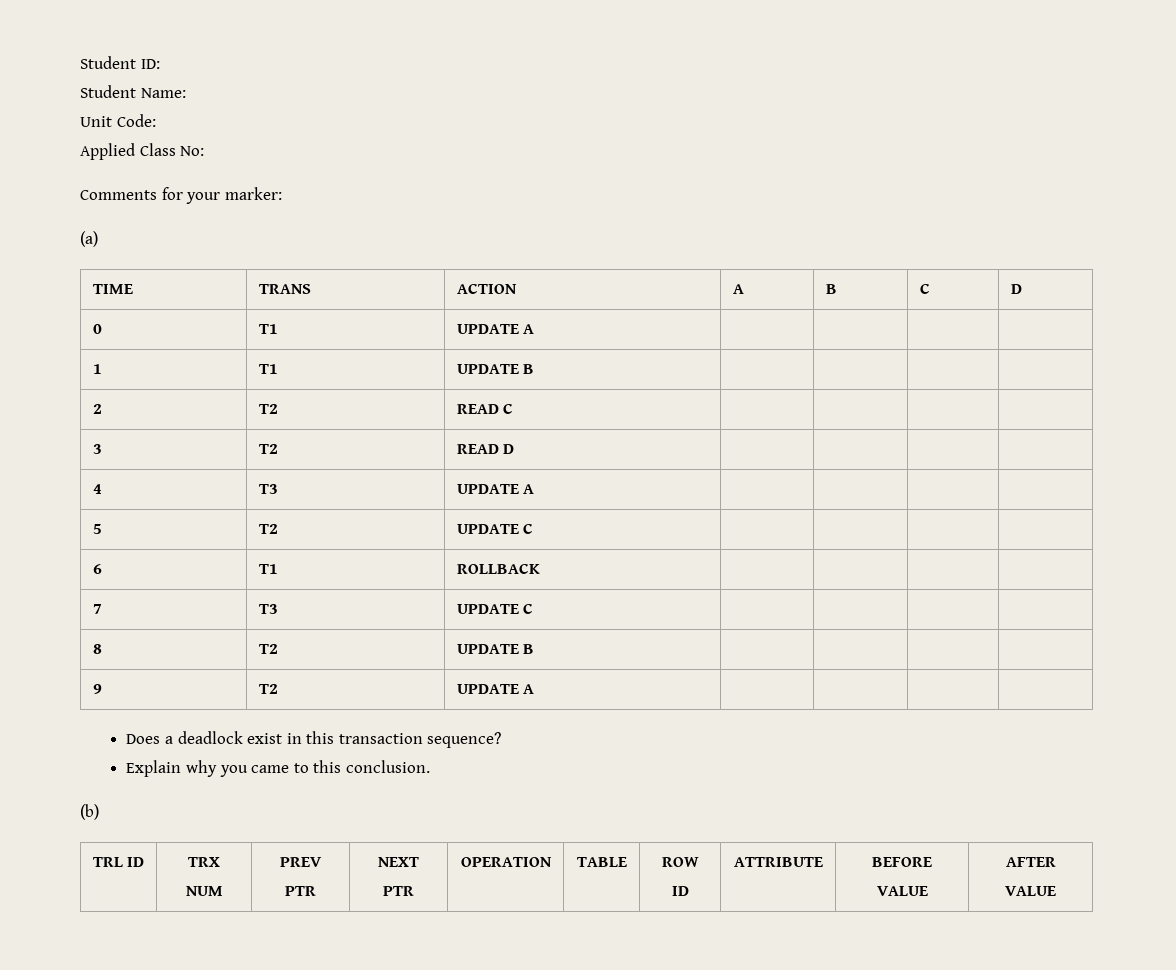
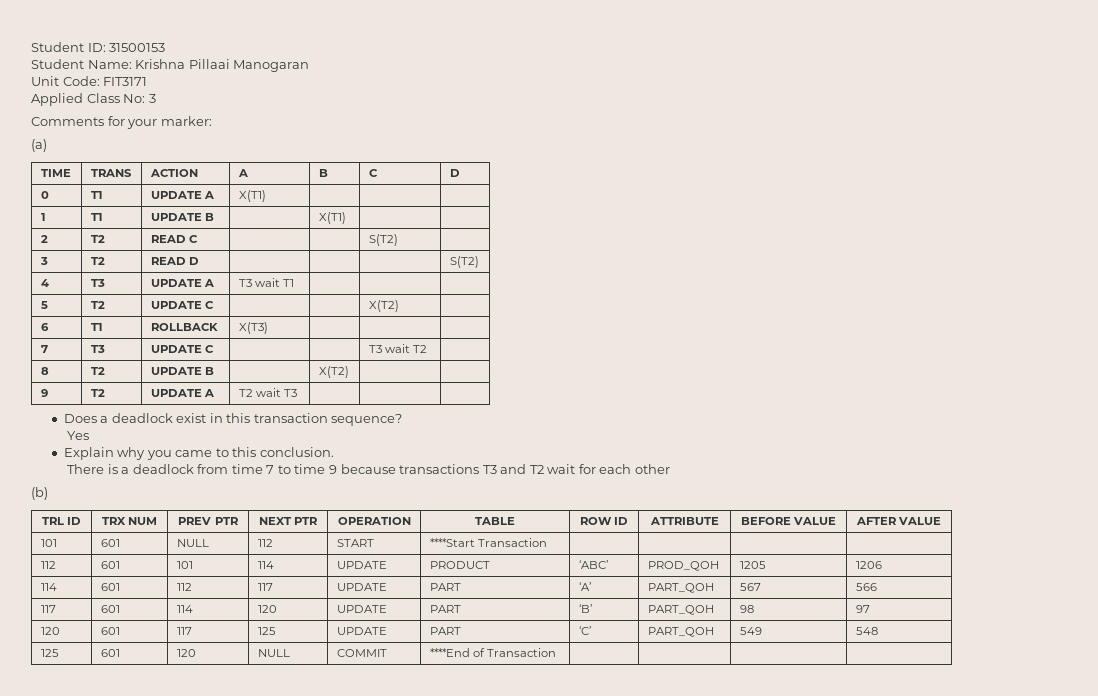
- Student ID:
+ Student ID: 31500153
- Student Name:
+ Student Name: Krishna Pillaai Manogaran
- Unit Code:
+ Unit Code: FIT3171
- Applied Class No:
+ Applied Class No: 3
- 0 | T1 | UPDATE A | | | |
+ 0 | T1 | UPDATE A | X(T1) | | |
- 1 | T1 | UPDATE B | | | |
+ 1 | T1 | UPDATE B | | X(T1) | |
- 2 | T2 | READ C | | | |
+ 2 | T2 | READ C | | | S(T2) |
- 3 | T2 | READ D | | | |
+ 3 | T2 | READ D | | | | S(T2)
- 4 | T3 | UPDATE A | | | |
+ 4 | T3 | UPDATE A | T3 wait T1 | | |
- 5 | T2 | UPDATE C | | | |
+ 5 | T2 | UPDATE C | | | X(T2) |
- 6 | T1 | ROLLBACK | | | |
+ 6 | T1 | ROLLBACK | X(T3) | | |
- 7 | T3 | UPDATE C | | | |
+ 7 | T3 | UPDATE C | | | T3 wait T2 |
- 8 | T2 | UPDATE B | | | |
+ 8 | T2 | UPDATE B | | X(T2) | |
- 9 | T2 | UPDATE A | | | |
+ 9 | T2 | UPDATE A | T2 wait T3 | | |
+ Yes
+ There is a deadlock from time 7 to time 9 because transactions T3 and T2 wait for each other
+ 101 | 601 | NULL | 112 | START | ****Start Transaction | | | |
+ 112 | 601 | 101 | 114 | UPDATE | PRODUCT | ‘ABC’ | PROD_QOH | 1205 | 1206
+ 114 | 601 | 112 | 117 | UPDATE | PART | ‘A’ | PART_QOH | 567 | 566
+ 117 | 601 | 114 | 120 | UPDATE | PART | ‘B’ | PART_QOH | 98 | 97
+ 120 | 601 | 117 | 125 | UPDATE | PART | ‘C’ | PART_QOH | 549 | 548
+ 125 | 601 | 120 | NULL | COMMIT | ****End of Transaction | | | |

